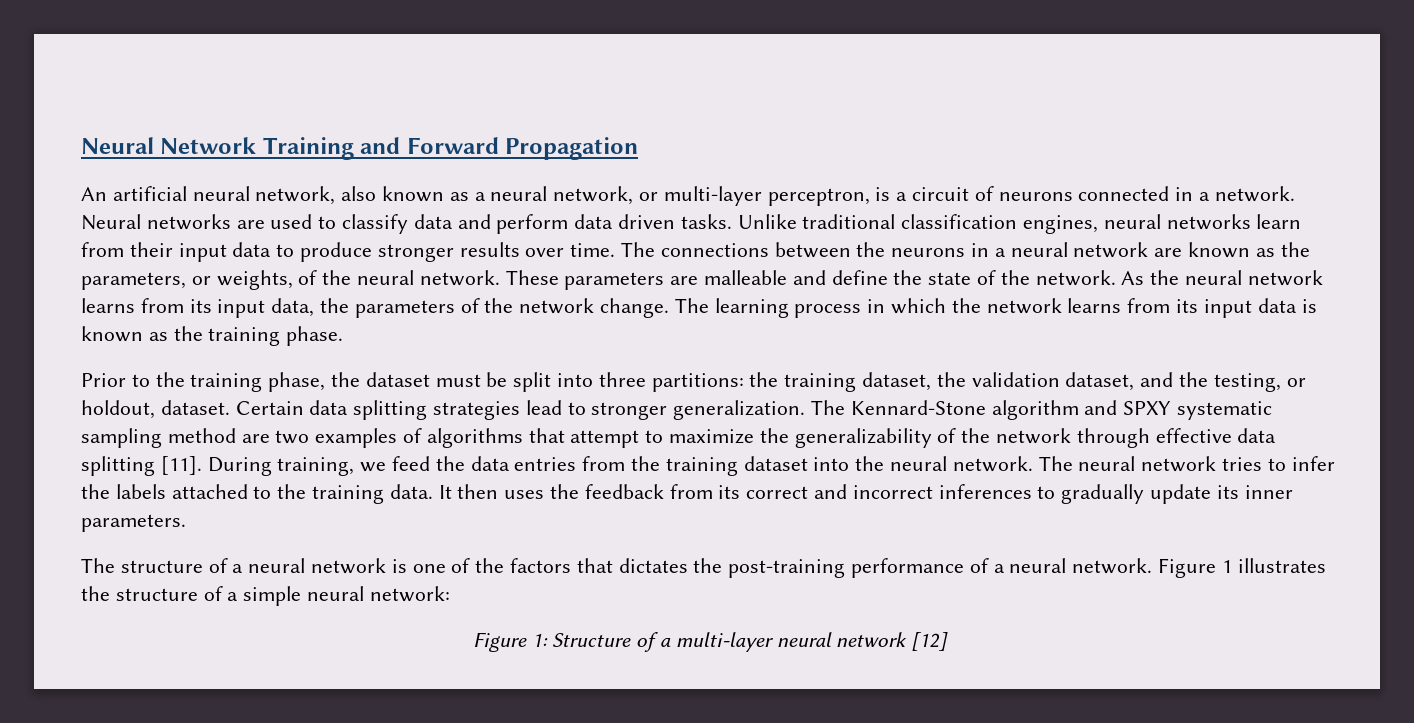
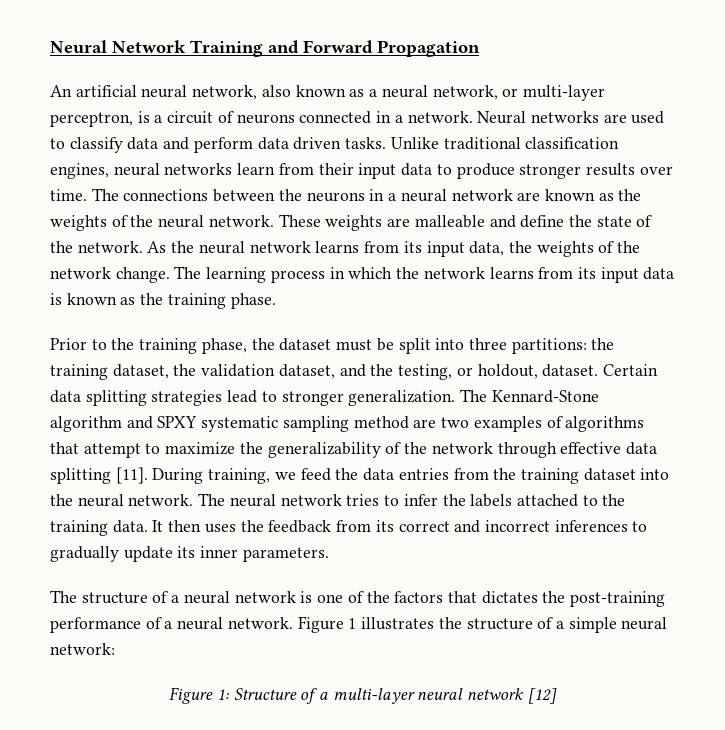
- The connections between the neurons in a neural network are known as the parameters, or weights, of the neural network.
+ The connections between the neurons in a neural network are known as the weights of the neural network.
- These parameters are malleable and define the state of the network.
+ These weights are malleable and define the state of the network.
- As the neural network learns from its input data, the parameters of the network change.
+ As the neural network learns from its input data, the weights of the network change.

